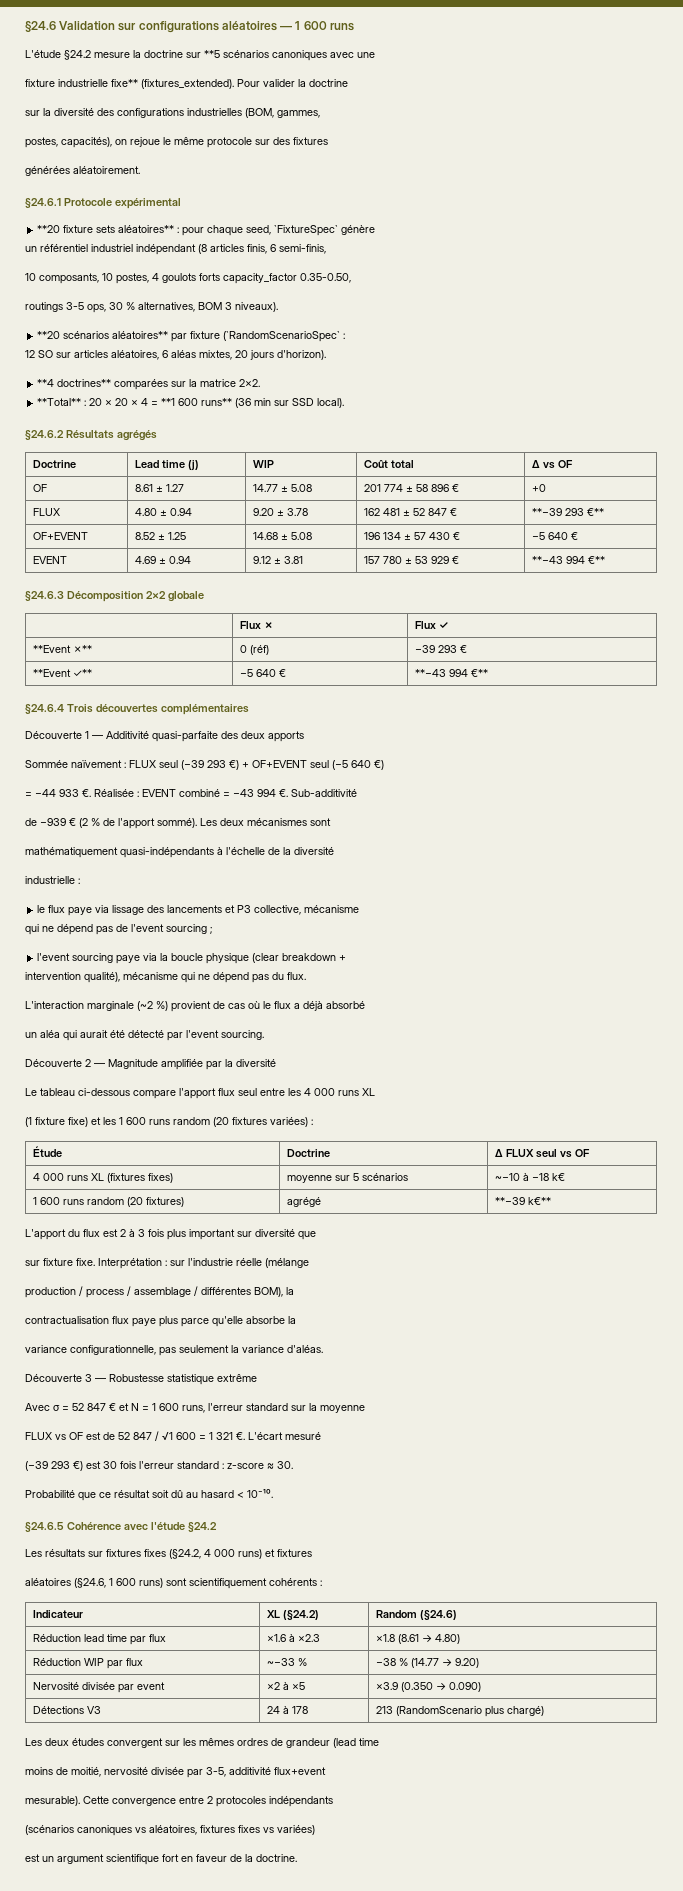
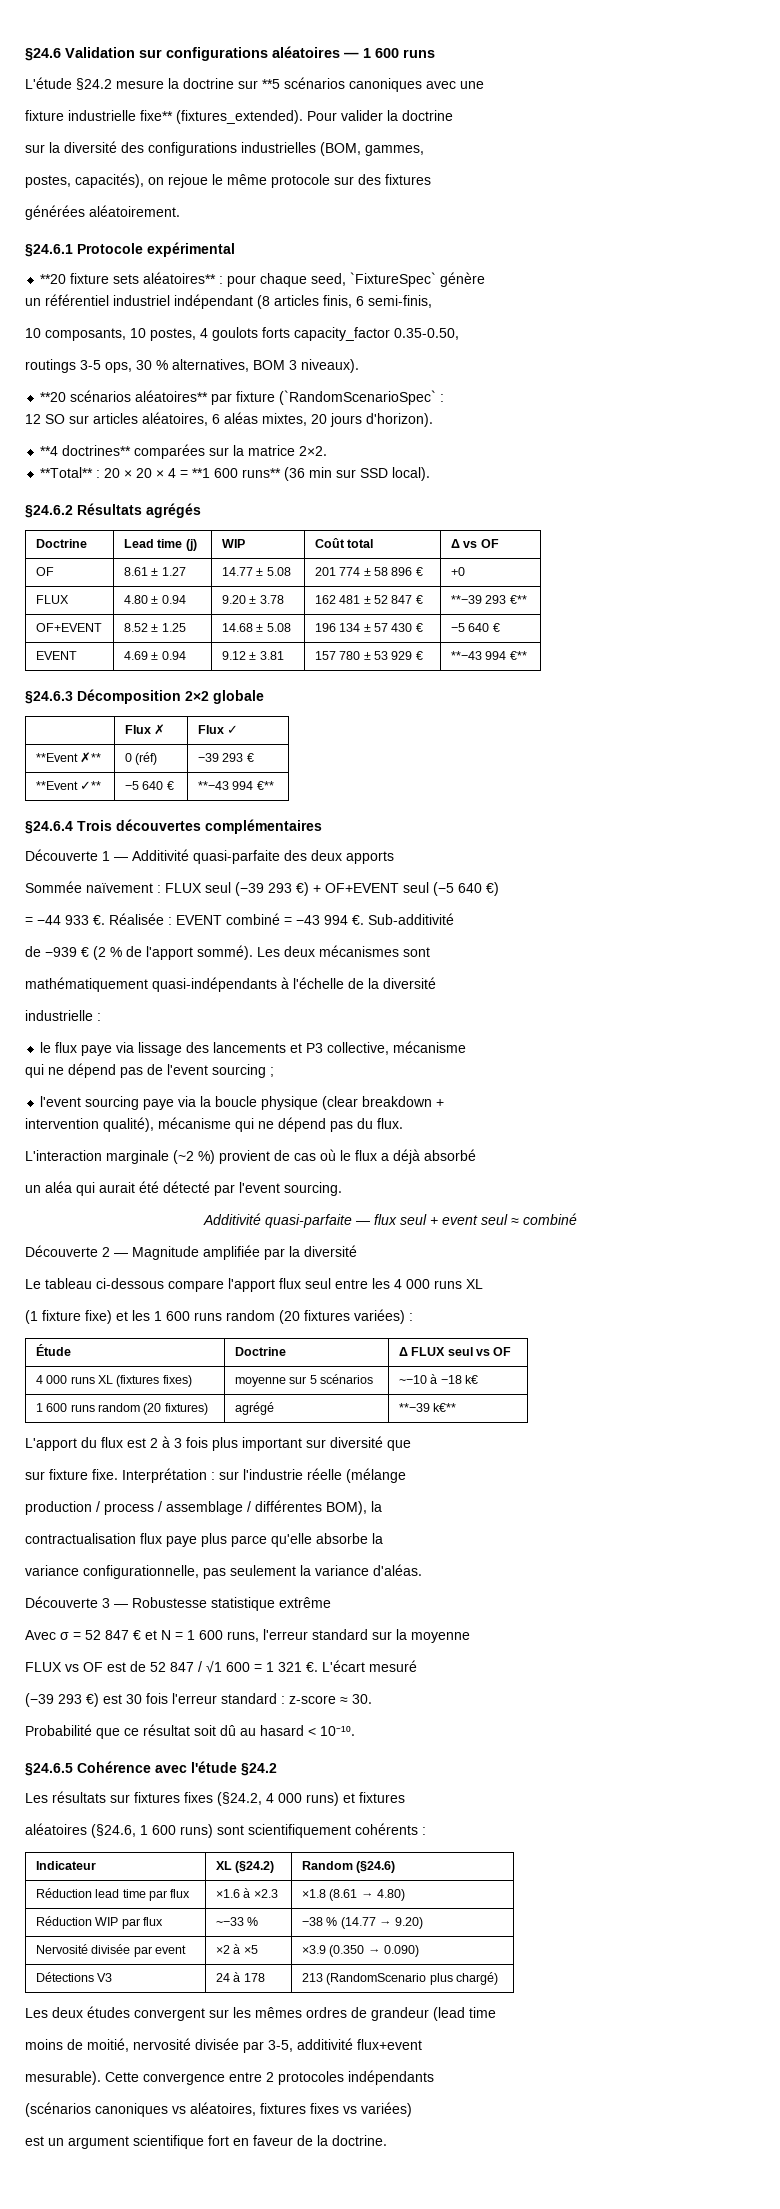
+ Additivité quasi-parfaite — flux seul + event seul ≈ combiné

